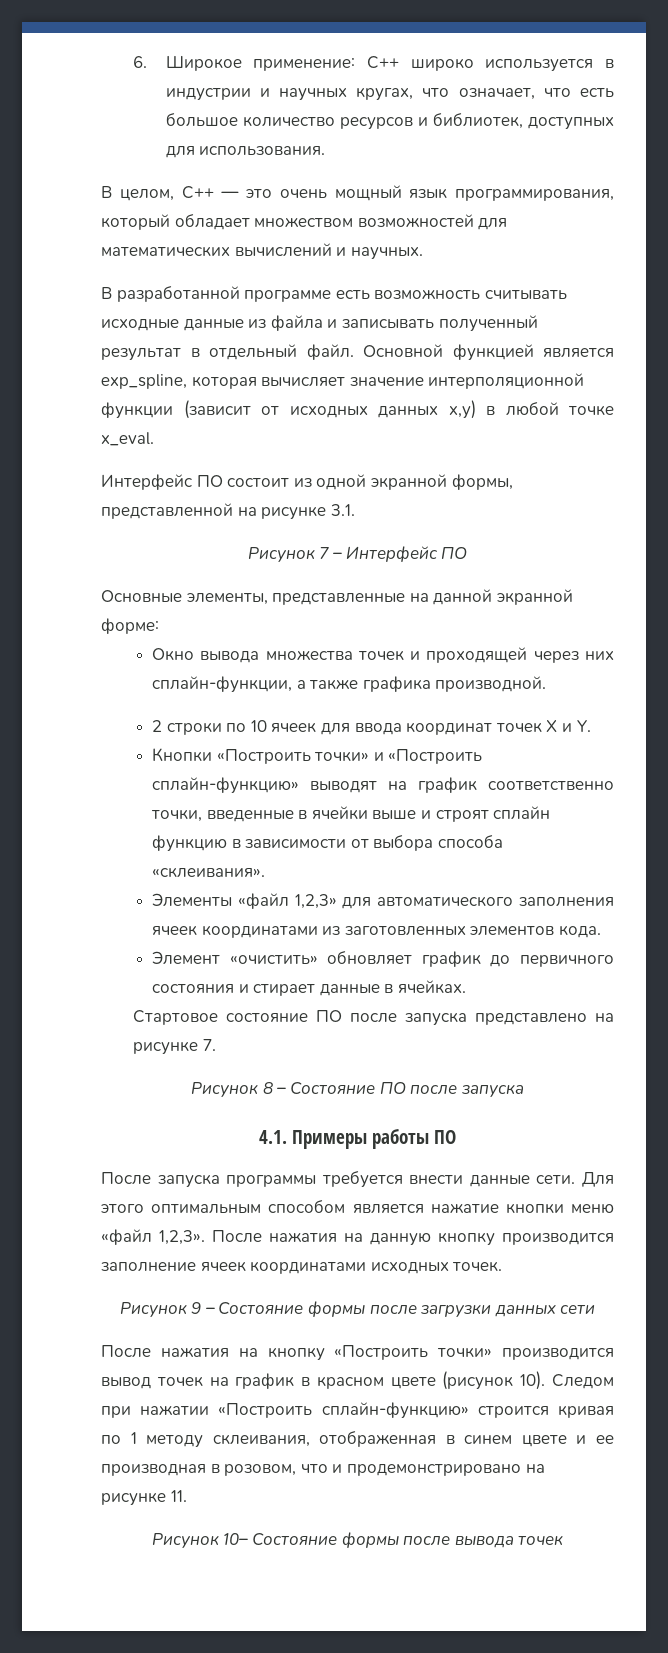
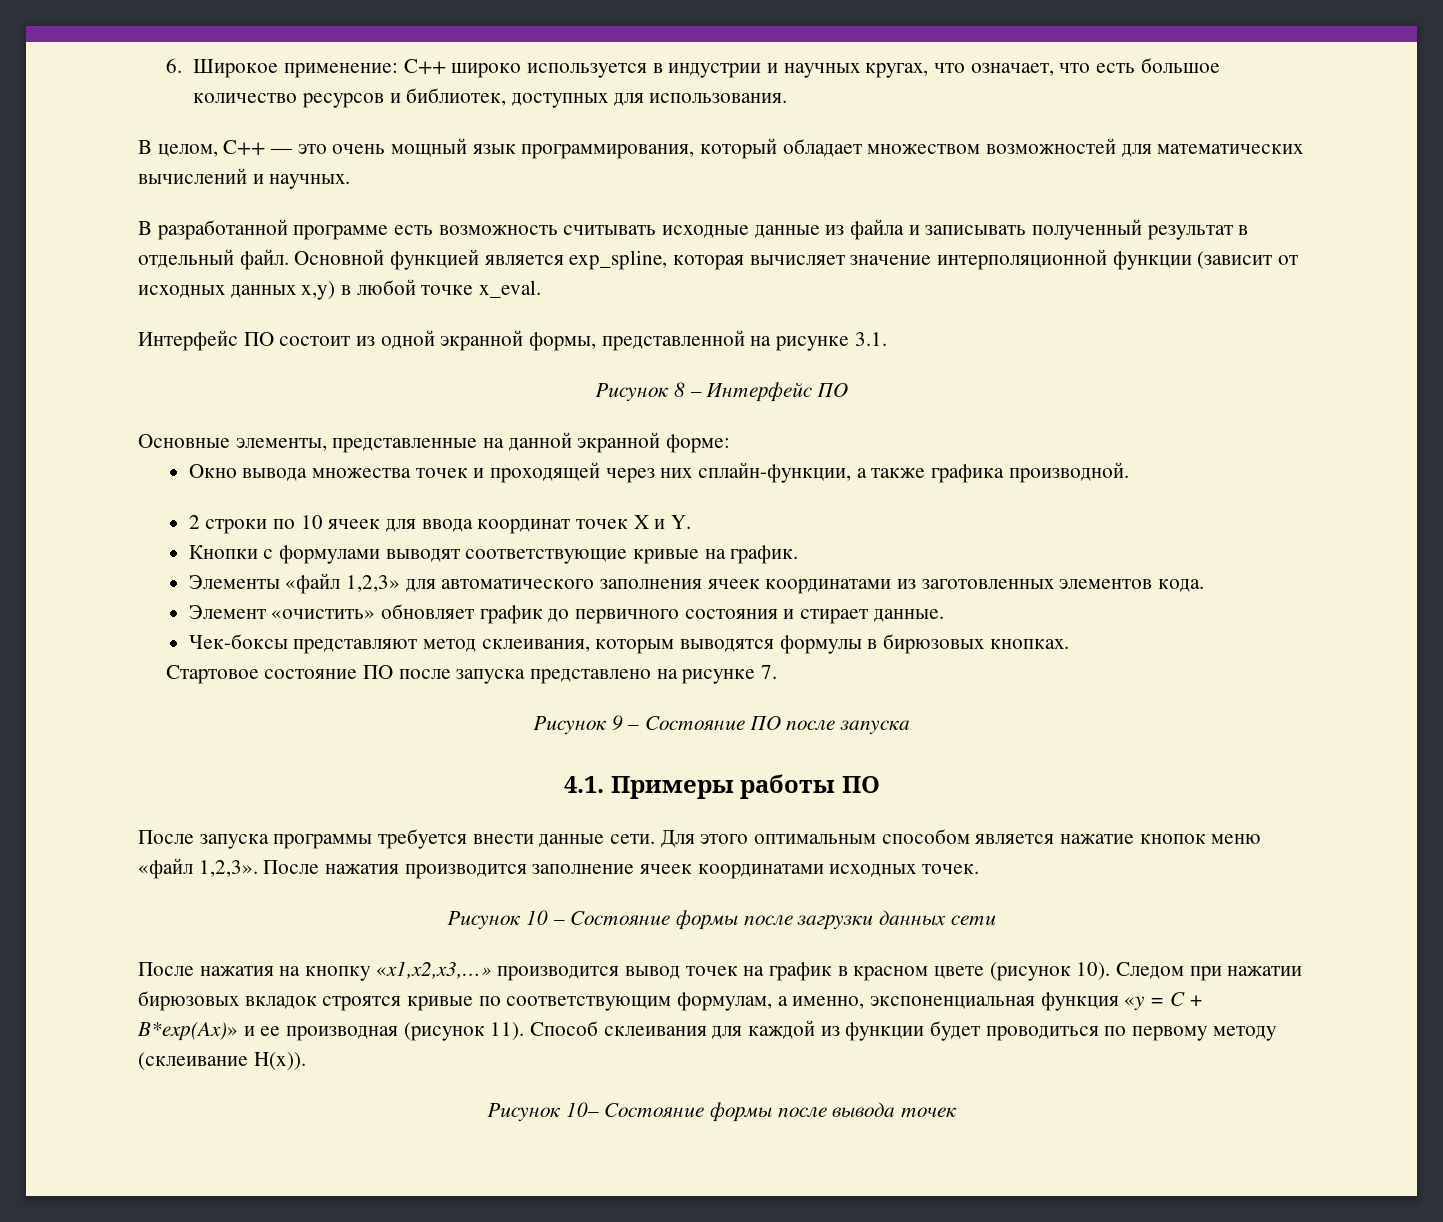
- Рисунок 7 – Интерфейс ПО
+ Рисунок 8 – Интерфейс ПО
- Кнопки «Построить точки» и «Построить сплайн-функцию» выводят на график соответственно точки, введенные в ячейки выше и строят сплайн функцию в зависимости от выбора способа «склеивания».
+ Кнопки с формулами выводят соответствующие кривые на график.
- Элемент «очистить» обновляет график до первичного состояния и стирает данные в ячейках.
+ Элемент «очистить» обновляет график до первичного состояния и стирает данные.
+ Чек-боксы представляют метод склеивания, которым выводятся формулы в бирюзовых кнопках.
- Рисунок 8 – Состояние ПО после запуска
+ Рисунок 9 – Состояние ПО после запуска
- Для этого оптимальным способом является нажатие кнопки меню «файл 1,2,3».
+ Для этого оптимальным способом является нажатие кнопок меню «файл 1,2,3».
- После нажатия на данную кнопку производится заполнение ячеек координатами исходных точек.
+ После нажатия производится заполнение ячеек координатами исходных точек.
- Рисунок 9 – Состояние формы после загрузки данных сети
+ Рисунок 10 – Состояние формы после загрузки данных сети
- После нажатия на кнопку «Построить точки» производится вывод точек на график в красном цвете (рисунок 10).
+ После нажатия на кнопку «x1,x2,x3,…» производится вывод точек на график в красном цвете (рисунок 10).
- Следом при нажатии «Построить сплайн-функцию» строится кривая по 1 методу склеивания, отображенная в синем цвете и ее производная в розовом, что и продемонстрировано на рисунке 11.
+ Следом при нажатии бирюзовых вкладок строятся кривые по соответствующим формулам, а именно, экспоненциальная функция «y = C + B*exp(Ax)» и ее производная (рисунок 11). Способ склеивания для каждой из функции будет проводиться по первому методу (склеивание H(x)).

